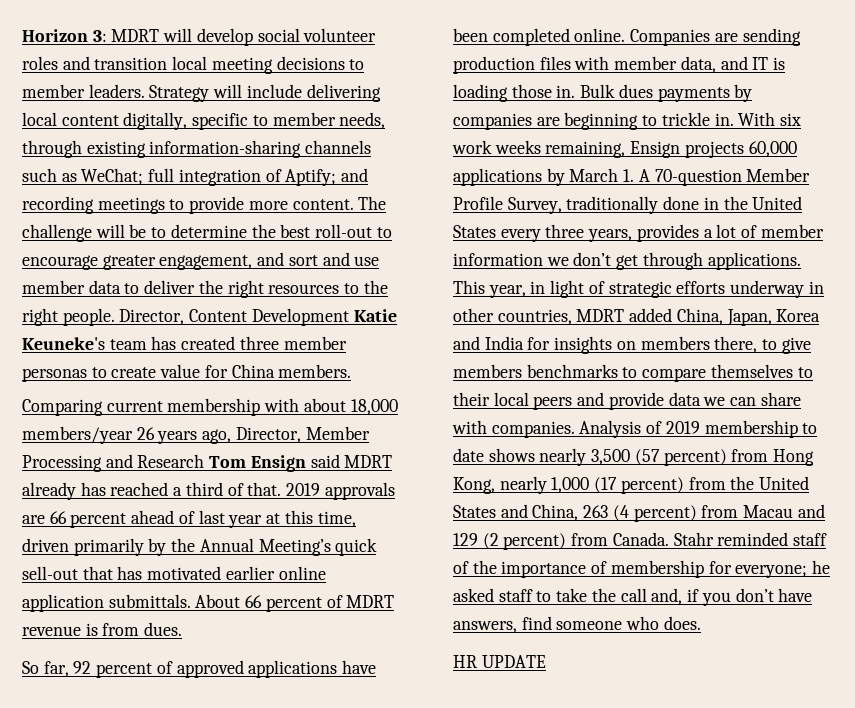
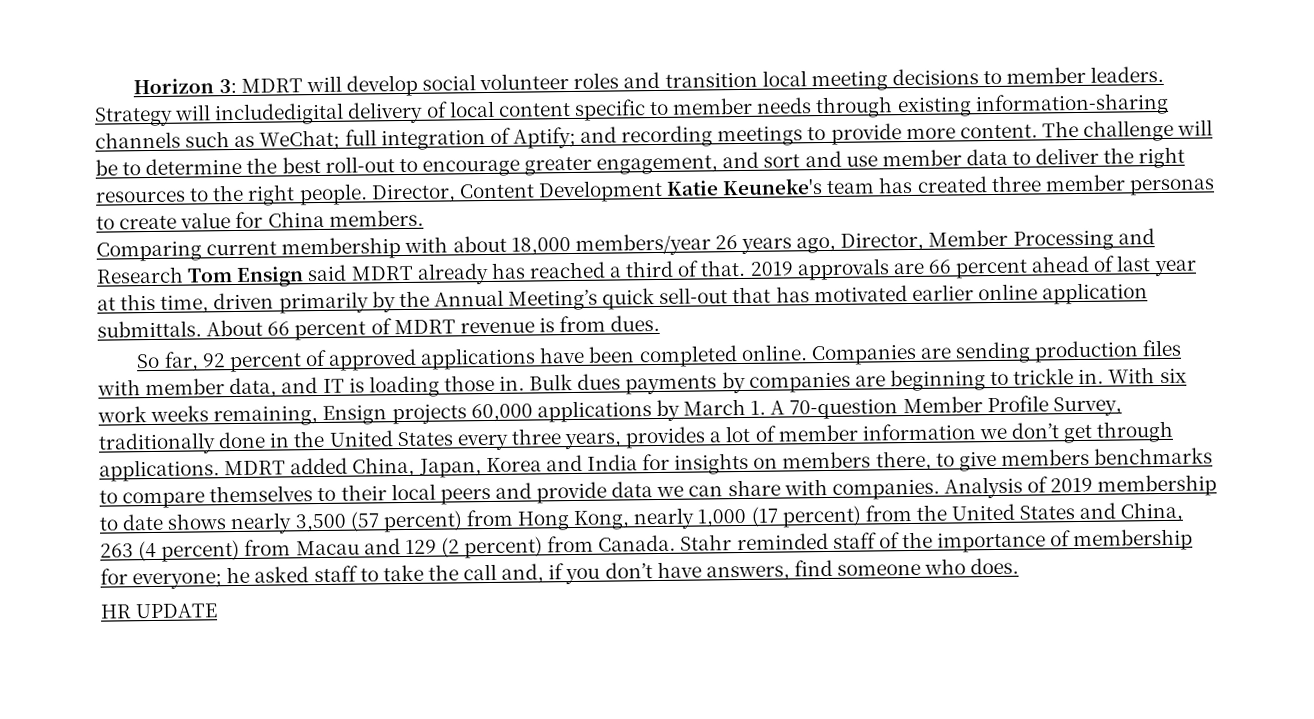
- Strategy will include delivering local content digitally, specific to member needs, through existing information-sharing channels such as WeChat; full integration of Aptify; and recording meetings to provide more content.
+ Strategy will includedigital delivery of local content specific to member needs through existing information-sharing channels such as WeChat; full integration of Aptify; and recording meetings to provide more content.
- This year, in light of strategic efforts underway in other countries, MDRT added China, Japan, Korea and India for insights on members there, to give members benchmarks to compare themselves to their local peers and provide data we can share with companies.
+ MDRT added China, Japan, Korea and India for insights on members there, to give members benchmarks to compare themselves to their local peers and provide data we can share with companies.

